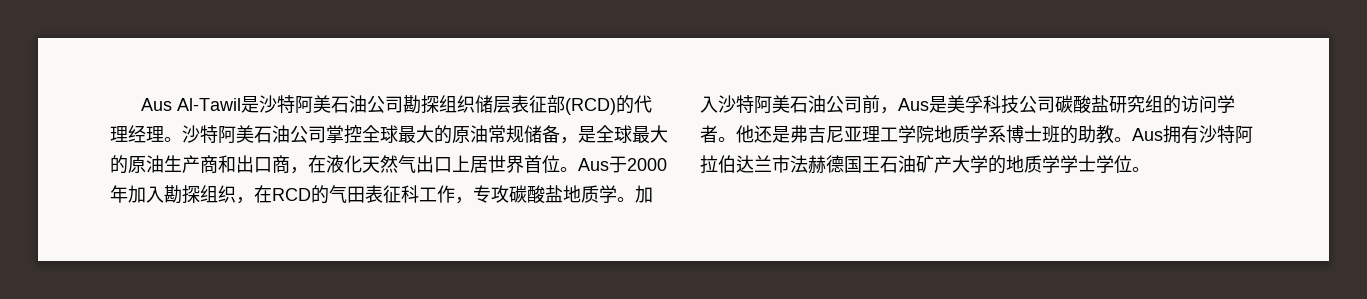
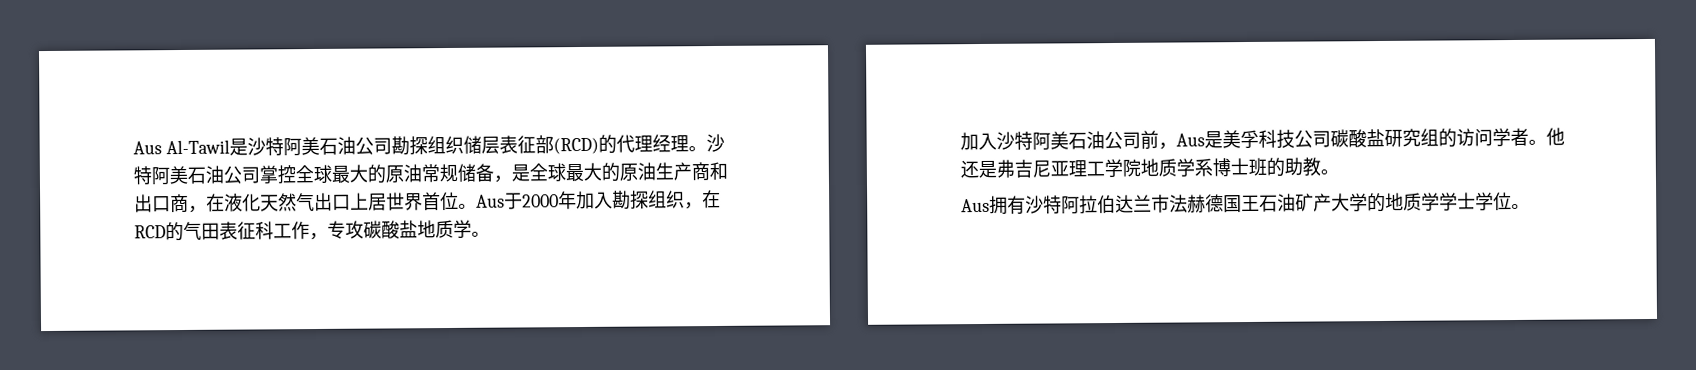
- Aus于2000年加入勘探组织，在RCD的气田表征科工作，专攻碳酸盐地质学。加入沙特阿美石油公司前，Aus是美孚科技公司碳酸盐研究组的访问学者。
+ Aus于2000年加入勘探组织，在RCD的气田表征科工作，专攻碳酸盐地质学。
+ 加入沙特阿美石油公司前，Aus是美孚科技公司碳酸盐研究组的访问学者。
- 他还是弗吉尼亚理工学院地质学系博士班的助教。Aus拥有沙特阿拉伯达兰市法赫德国王石油矿产大学的地质学学士学位。
+ 他还是弗吉尼亚理工学院地质学系博士班的助教。
+ Aus拥有沙特阿拉伯达兰市法赫德国王石油矿产大学的地质学学士学位。

